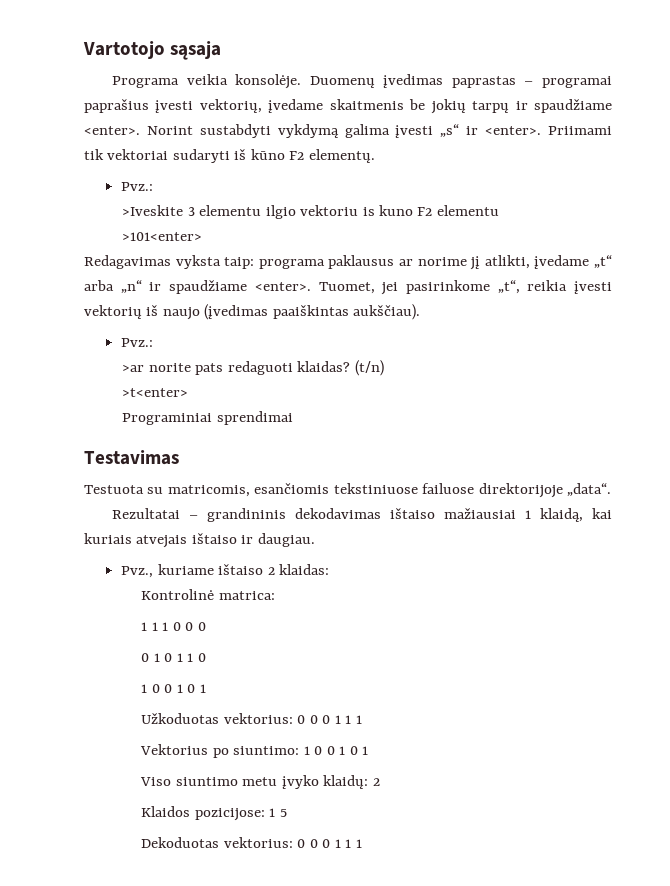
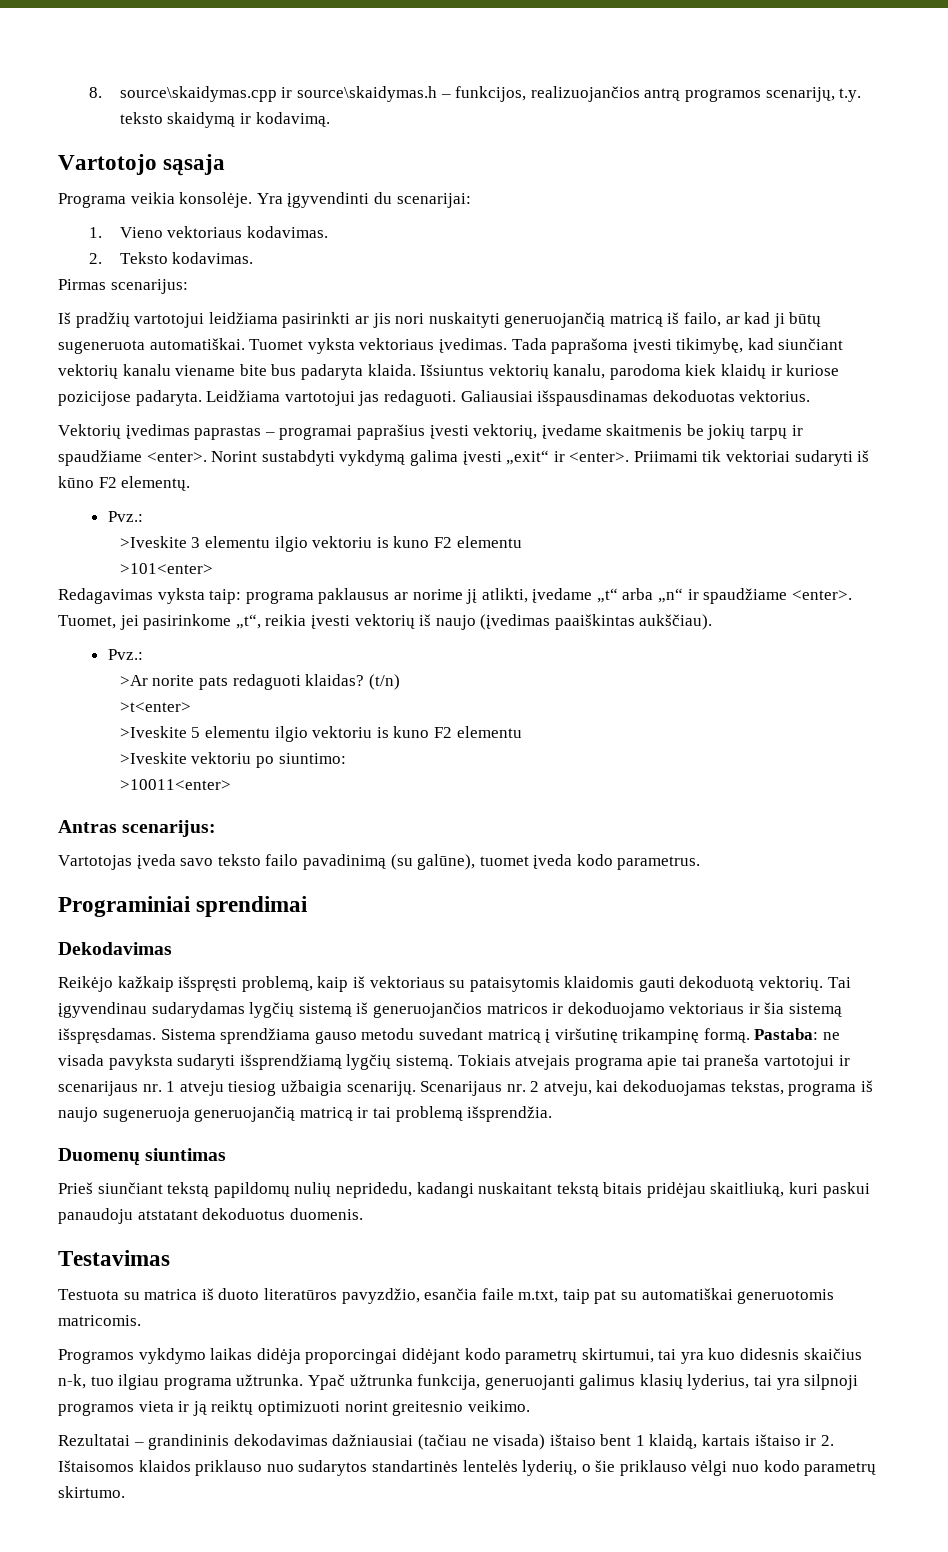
+ 8. source\skaidymas.cpp ir source\skaidymas.h – funkcijos, realizuojančios antrą programos scenarijų, t.y. teksto skaidymą ir kodavimą.
- Duomenų įvedimas paprastas – programai paprašius įvesti vektorių, įvedame skaitmenis be jokių tarpų ir spaudžiame <enter>.
+ Yra įgyvendinti du scenarijai:
+ 1. Vieno vektoriaus kodavimas.
+ 2. Teksto kodavimas.
+ Pirmas scenarijus:
+ Iš pradžių vartotojui leidžiama pasirinkti ar jis nori nuskaityti generuojančią matricą iš failo, ar kad ji būtų sugeneruota automatiškai. Tuomet vyksta vektoriaus įvedimas. Tada paprašoma įvesti tikimybę, kad siunčiant vektorių kanalu viename bite bus padaryta klaida. Išsiuntus vektorių kanalu, parodoma kiek klaidų ir kuriose pozicijose padaryta. Leidžiama vartotojui jas redaguoti. Galiausiai išspausdinamas dekoduotas vektorius.
+ Vektorių įvedimas paprastas – programai paprašius įvesti vektorių, įvedame skaitmenis be jokių tarpų ir spaudžiame <enter>.
- Norint sustabdyti vykdymą galima įvesti „s“ ir <enter>.
+ Norint sustabdyti vykdymą galima įvesti „exit“ ir <enter>.
- >ar norite pats redaguoti klaidas?
+ >Ar norite pats redaguoti klaidas?
+ >Iveskite 5 elementu ilgio vektoriu is kuno F2 elementu
+ >Iveskite vektoriu po siuntimo:
+ >10011<enter>
+ Antras scenarijus:
+ Vartotojas įveda savo teksto failo pavadinimą (su galūne), tuomet įveda kodo parametrus.
  Programiniai sprendimai
+ Dekodavimas
+ Reikėjo kažkaip išspręsti problemą, kaip iš vektoriaus su pataisytomis klaidomis gauti dekoduotą vektorių. Tai įgyvendinau sudarydamas lygčių sistemą iš generuojančios matricos ir dekoduojamo vektoriaus ir šia sistemą išspręsdamas. Sistema sprendžiama gauso metodu suvedant matricą į viršutinę trikampinę formą. Pastaba: ne visada pavyksta sudaryti išsprendžiamą lygčių sistemą. Tokiais atvejais programa apie tai praneša vartotojui ir scenarijaus nr. 1 atveju tiesiog užbaigia scenarijų. Scenarijaus nr. 2 atveju, kai dekoduojamas tekstas, programa iš naujo sugeneruoja generuojančią matricą ir tai problemą išsprendžia.
+ Duomenų siuntimas
+ Prieš siunčiant tekstą papildomų nulių nepridedu, kadangi nuskaitant tekstą bitais pridėjau skaitliuką, kuri paskui panaudoju atstatant dekoduotus duomenis.
  Testavimas
- Testuota su matricomis, esančiomis tekstiniuose failuose direktorijoje „data“.
- Rezultatai – grandininis dekodavimas ištaiso mažiausiai 1 klaidą, kai kuriais atvejais ištaiso ir daugiau.
- Pvz., kuriame ištaiso 2 klaidas:
- Kontrolinė matrica:
- 1 1 1 0 0 0
- 0 1 0 1 1 0
- 1 0 0 1 0 1
- Užkoduotas vektorius: 0 0 0 1 1 1
- Vektorius po siuntimo: 1 0 0 1 0 1
- Viso siuntimo metu įvyko klaidų: 2
- Klaidos pozicijose: 1 5
- Dekoduotas vektorius: 0 0 0 1 1 1
+ Testuota su matrica iš duoto literatūros pavyzdžio, esančia faile m.txt, taip pat su automatiškai generuotomis matricomis.
+ Programos vykdymo laikas didėja proporcingai didėjant kodo parametrų skirtumui, tai yra kuo didesnis skaičius n-k, tuo ilgiau programa užtrunka. Ypač užtrunka funkcija, generuojanti galimus klasių lyderius, tai yra silpnoji programos vieta ir ją reiktų optimizuoti norint greitesnio veikimo.
+ Rezultatai – grandininis dekodavimas dažniausiai (tačiau ne visada) ištaiso bent 1 klaidą, kartais ištaiso ir 2. Ištaisomos klaidos priklauso nuo sudarytos standartinės lentelės lyderių, o šie priklauso vėlgi nuo kodo parametrų skirtumo.

